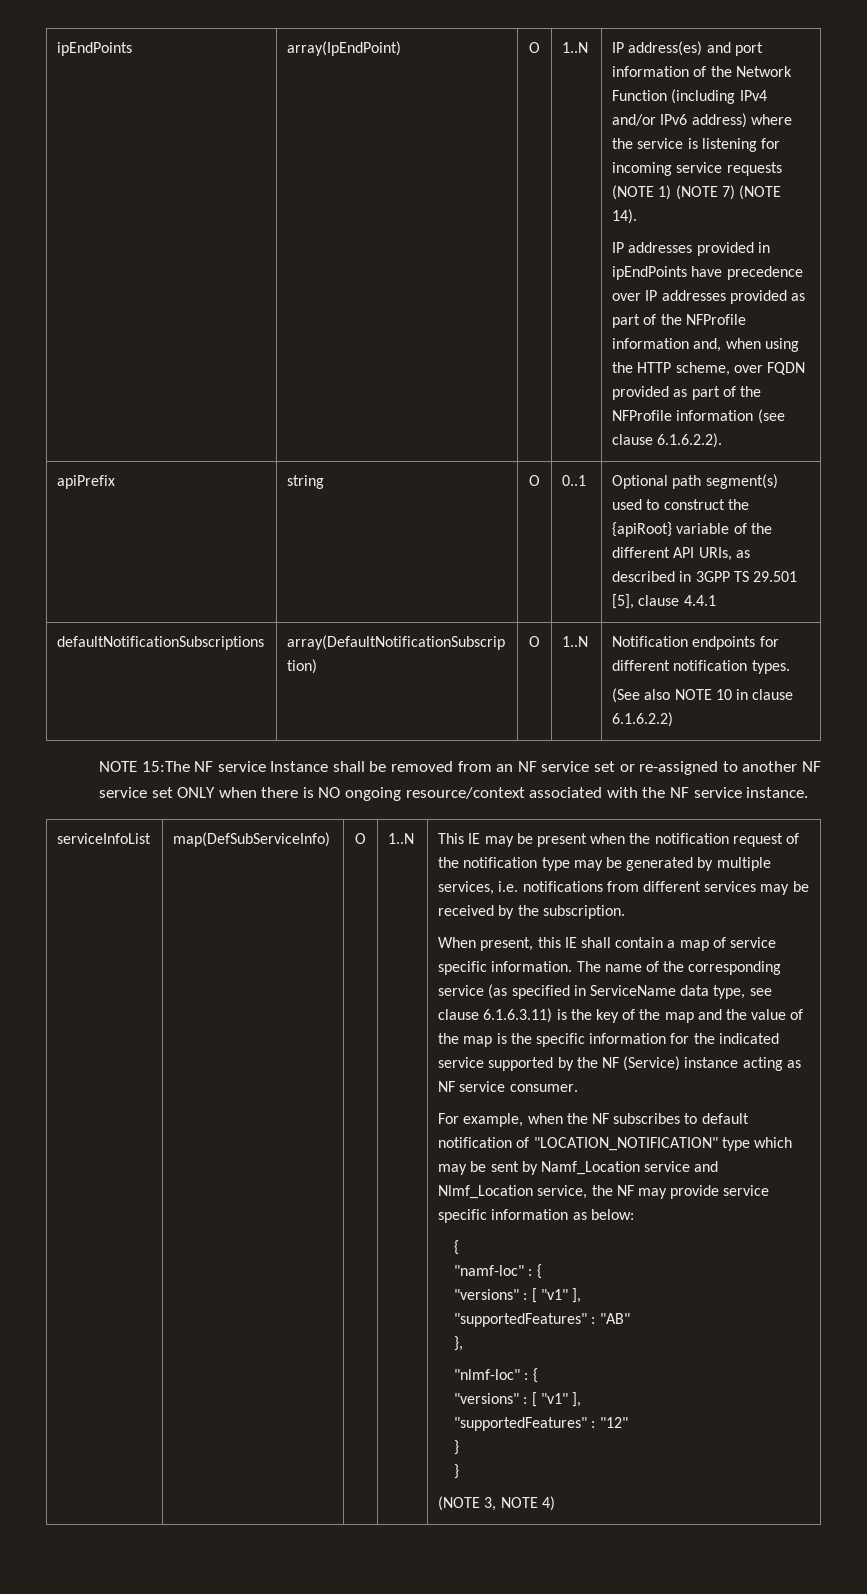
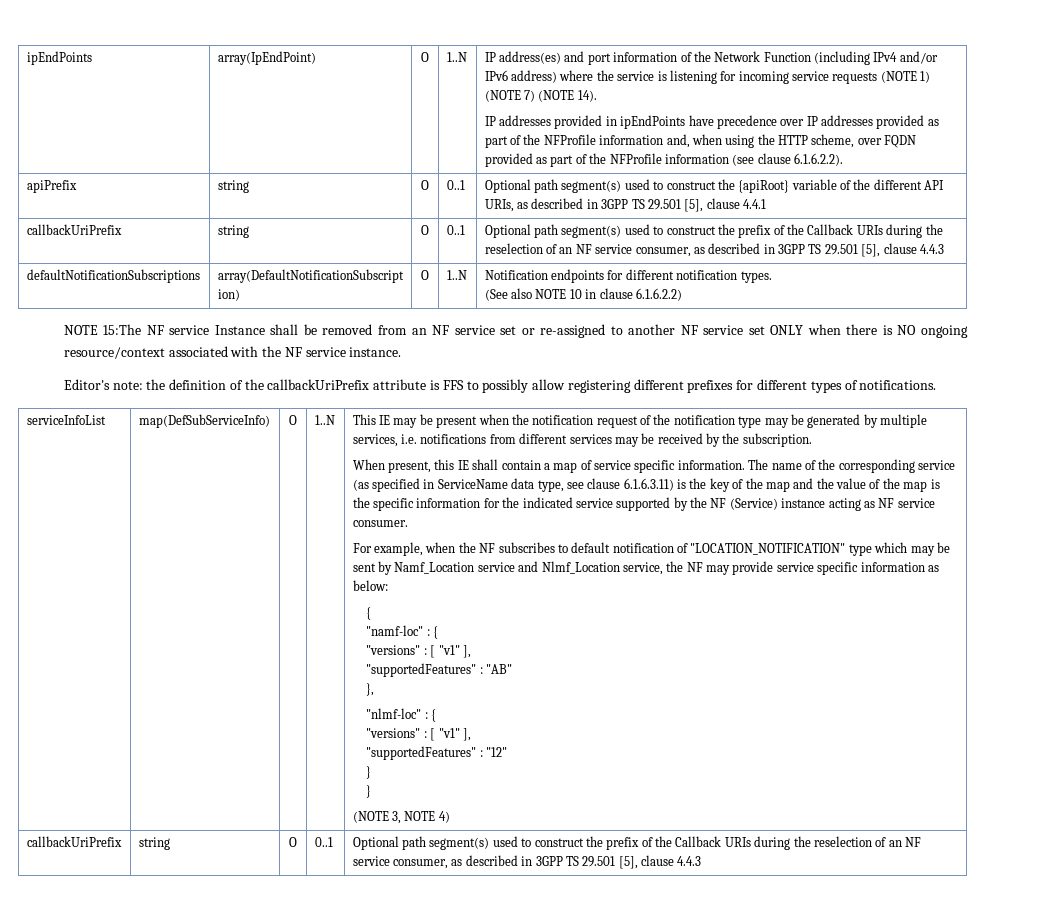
  apiPrefix | string | O | 0..1 | Optional path segment(s) used to construct the {apiRoot} variable of the different API URIs, as described in 3GPP TS 29.501 [5], clause 4.4.1
+ callbackUriPrefix | string | O | 0..1 | Optional path segment(s) used to construct the prefix of the Callback URIs during the reselection of an NF service consumer, as described in 3GPP TS 29.501 [5], clause 4.4.3
+ Editor's note: the definition of the callbackUriPrefix attribute is FFS to possibly allow registering different prefixes for different types of notifications.
  (NOTE 3, NOTE 4)
+ callbackUriPrefix | string | O | 0..1 | Optional path segment(s) used to construct the prefix of the Callback URIs during the reselection of an NF service consumer, as described in 3GPP TS 29.501 [5], clause 4.4.3

